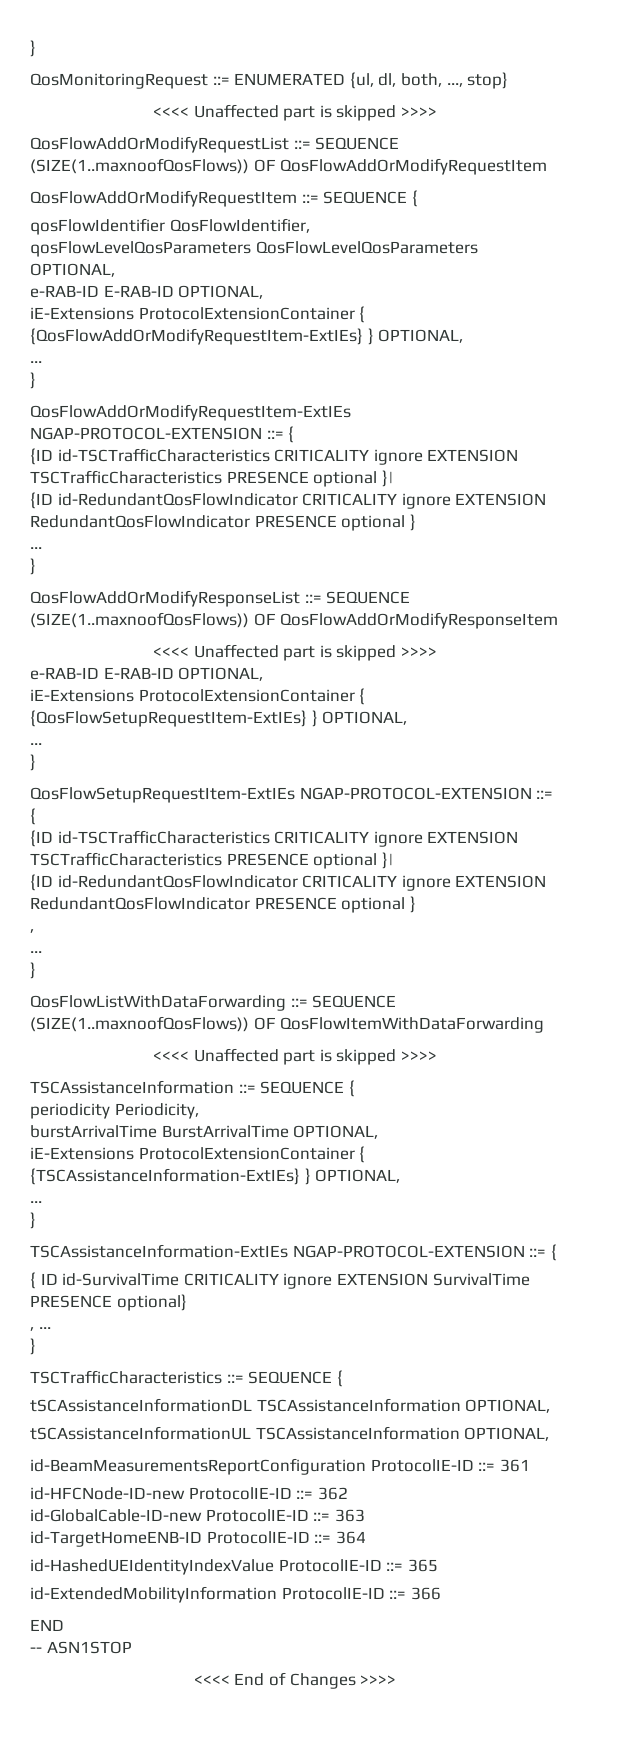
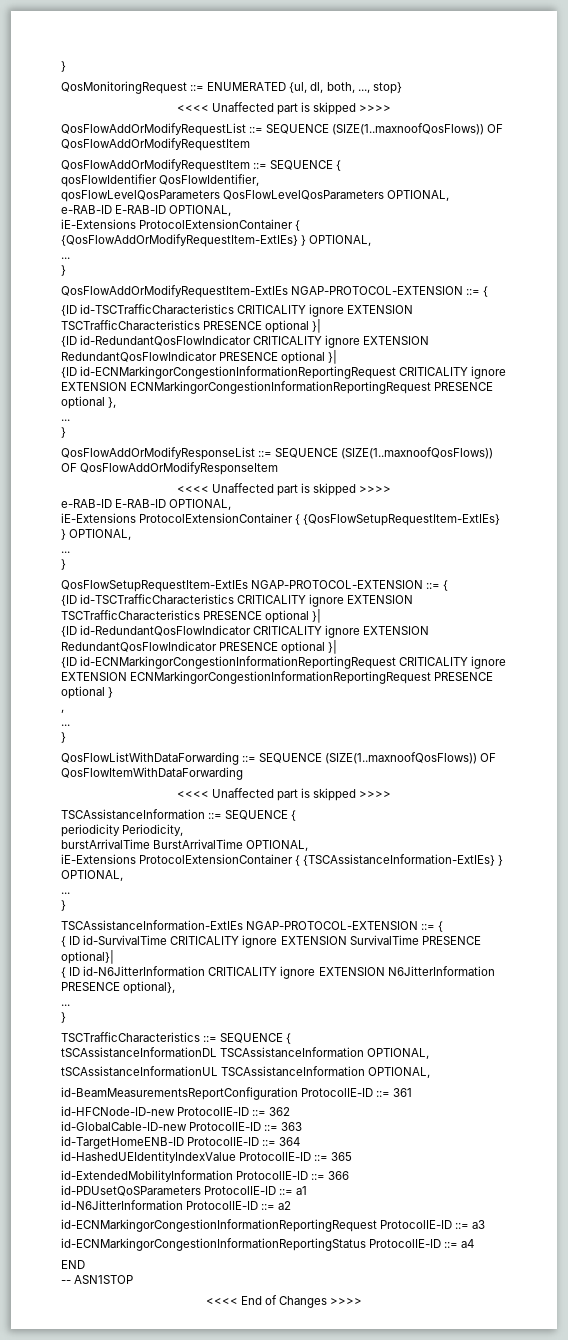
  QosFlowAddOrModifyRequestItem-ExtIEs NGAP-PROTOCOL-EXTENSION ::= {
  {ID id-TSCTrafficCharacteristics CRITICALITY ignore EXTENSION TSCTrafficCharacteristics PRESENCE optional }|
- {ID id-RedundantQosFlowIndicator CRITICALITY ignore EXTENSION RedundantQosFlowIndicator PRESENCE optional }
+ {ID id-RedundantQosFlowIndicator CRITICALITY ignore EXTENSION RedundantQosFlowIndicator PRESENCE optional }|
+ {ID id-ECNMarkingorCongestionInformationReportingRequest CRITICALITY ignore EXTENSION ECNMarkingorCongestionInformationReportingRequest PRESENCE optional },
  QosFlowSetupRequestItem-ExtIEs NGAP-PROTOCOL-EXTENSION ::= {
  {ID id-TSCTrafficCharacteristics CRITICALITY ignore EXTENSION TSCTrafficCharacteristics PRESENCE optional }|
- {ID id-RedundantQosFlowIndicator CRITICALITY ignore EXTENSION RedundantQosFlowIndicator PRESENCE optional }
+ {ID id-RedundantQosFlowIndicator CRITICALITY ignore EXTENSION RedundantQosFlowIndicator PRESENCE optional }|
+ {ID id-ECNMarkingorCongestionInformationReportingRequest CRITICALITY ignore EXTENSION ECNMarkingorCongestionInformationReportingRequest PRESENCE optional }
- { ID id-SurvivalTime CRITICALITY ignore EXTENSION SurvivalTime PRESENCE optional}
- , ...
+ { ID id-SurvivalTime CRITICALITY ignore EXTENSION SurvivalTime PRESENCE optional}|
+ { ID id-N6JitterInformation CRITICALITY ignore EXTENSION N6JitterInformation PRESENCE optional},
+ ...
+ id-PDUsetQoSParameters ProtocolIE-ID ::= a1
+ id-N6JitterInformation ProtocolIE-ID ::= a2
+ id-ECNMarkingorCongestionInformationReportingRequest ProtocolIE-ID ::= a3
+ id-ECNMarkingorCongestionInformationReportingStatus ProtocolIE-ID ::= a4

